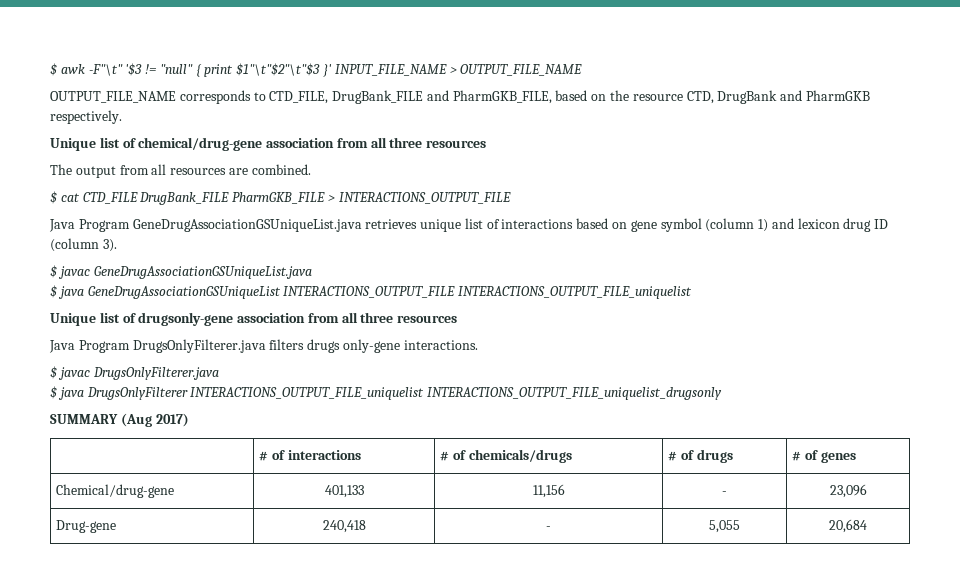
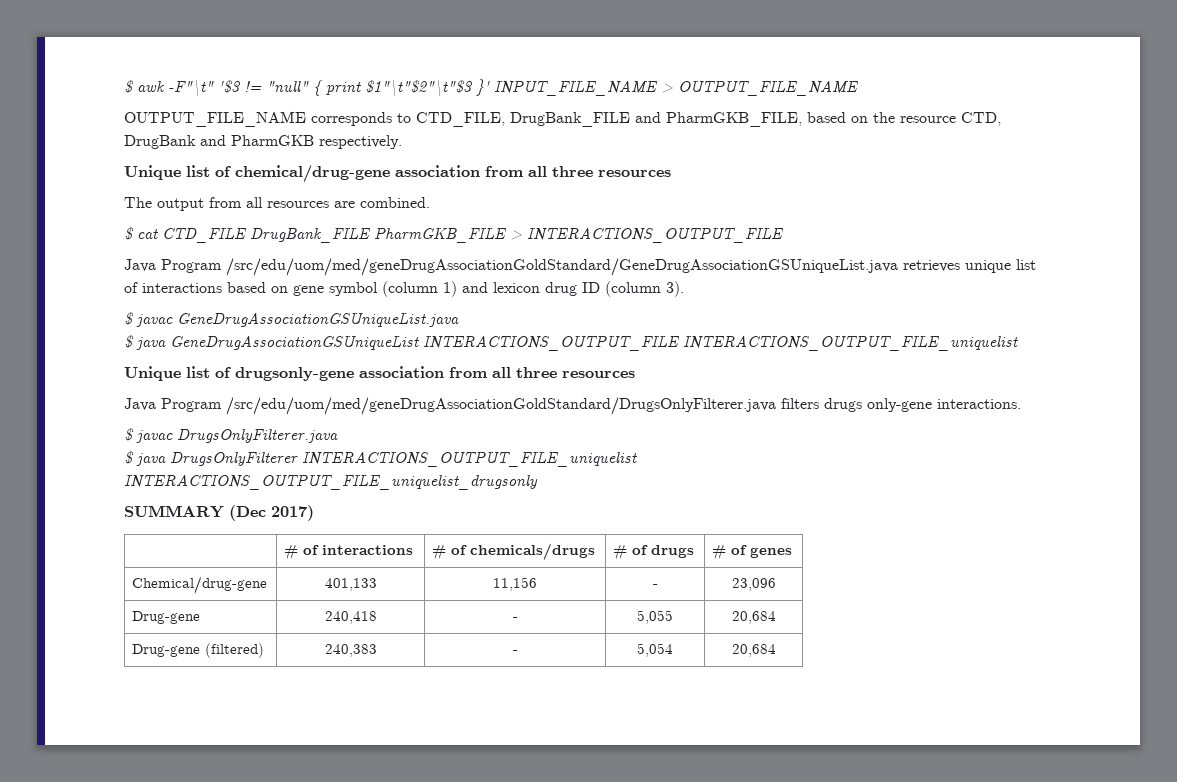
- Java Program GeneDrugAssociationGSUniqueList.java retrieves unique list of interactions based on gene symbol (column 1) and lexicon drug ID (column 3).
+ Java Program /src/edu/uom/med/geneDrugAssociationGoldStandard/GeneDrugAssociationGSUniqueList.java retrieves unique list of interactions based on gene symbol (column 1) and lexicon drug ID (column 3).
- Java Program DrugsOnlyFilterer.java filters drugs only-gene interactions.
+ Java Program /src/edu/uom/med/geneDrugAssociationGoldStandard/DrugsOnlyFilterer.java filters drugs only-gene interactions.
- SUMMARY (Aug 2017)
+ SUMMARY (Dec 2017)
+ Drug-gene (filtered) | 240,383 | - | 5,054 | 20,684

